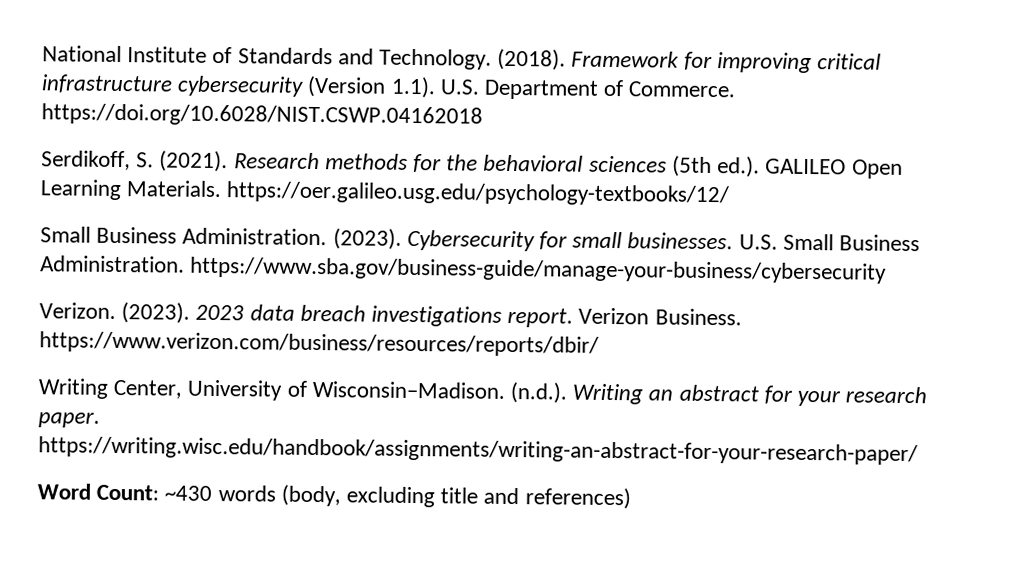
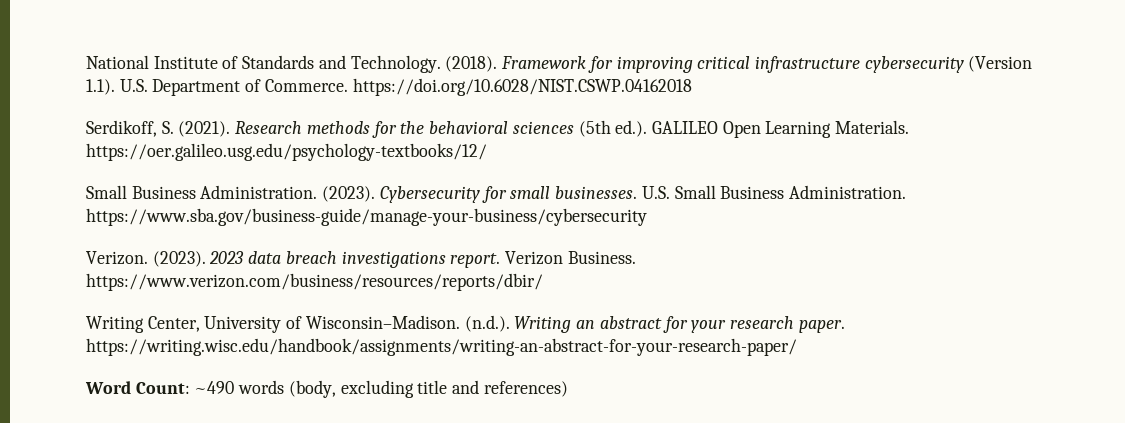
- Word Count: ~430 words (body, excluding title and references)
+ Word Count: ~490 words (body, excluding title and references)

